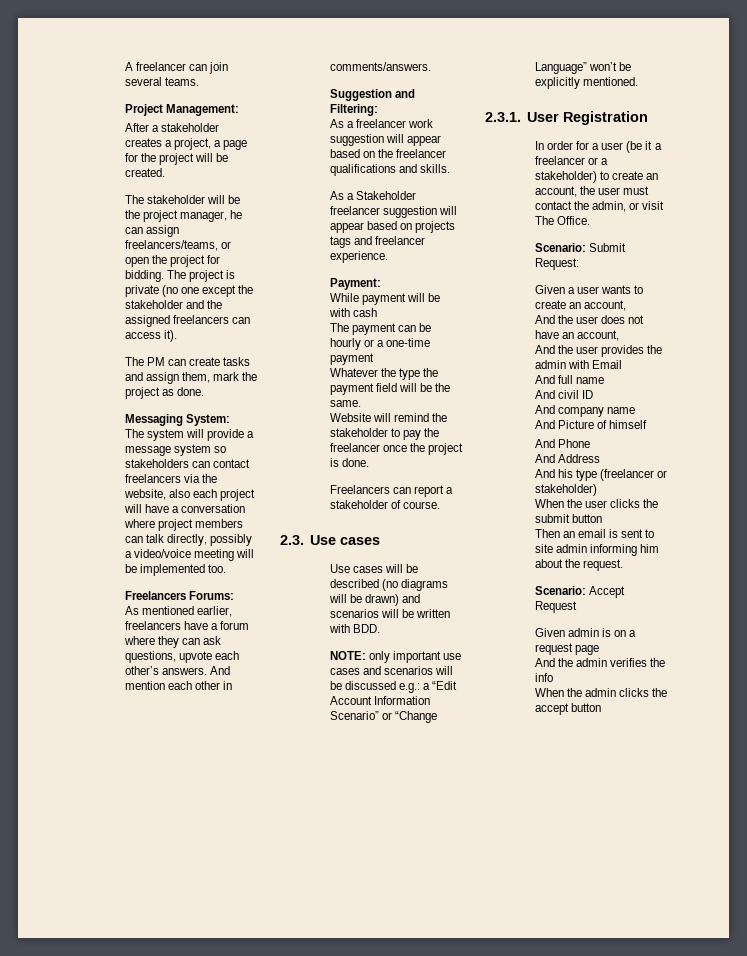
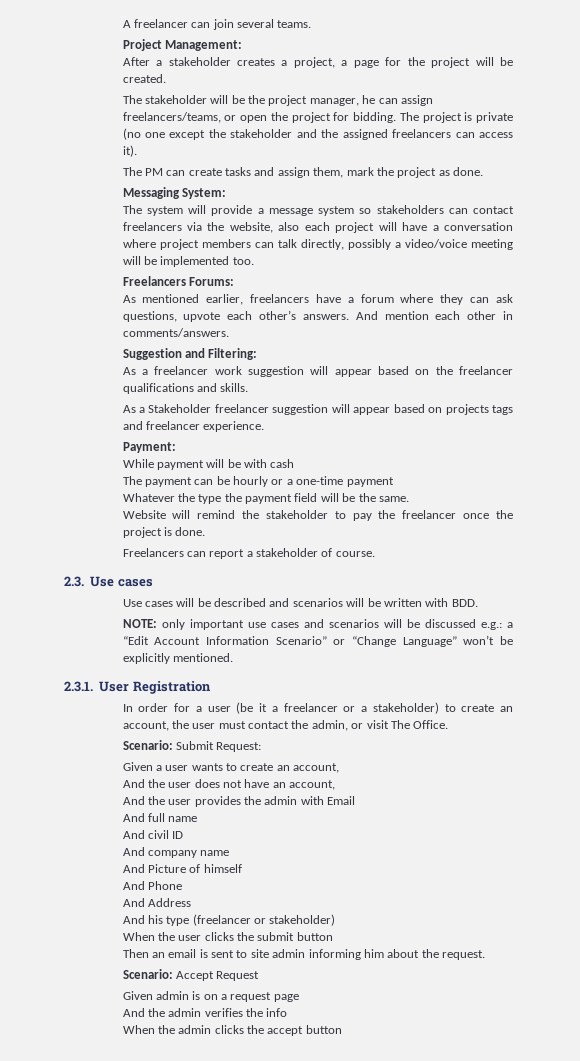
- Use cases will be described (no diagrams will be drawn) and scenarios will be written with BDD.
+ Use cases will be described and scenarios will be written with BDD.

